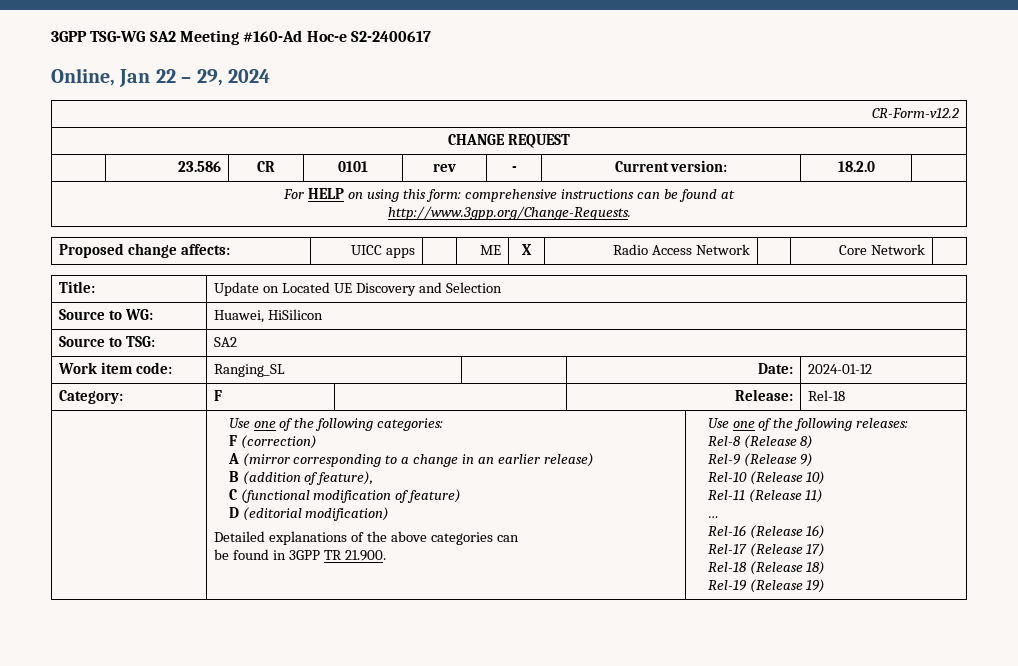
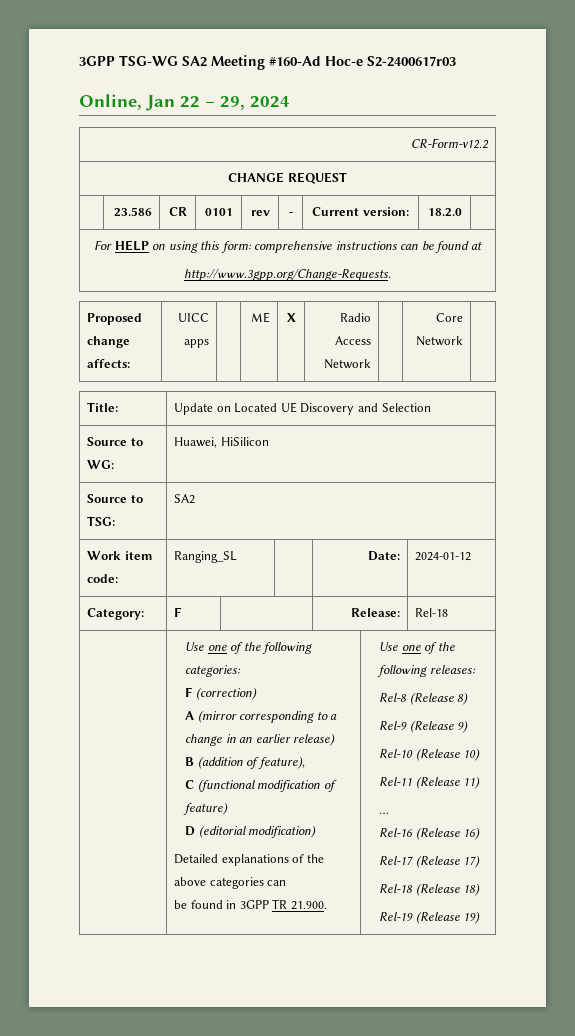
- 3GPP TSG-WG SA2 Meeting #160-Ad Hoc-e S2-2400617
+ 3GPP TSG-WG SA2 Meeting #160-Ad Hoc-e S2-2400617r03

